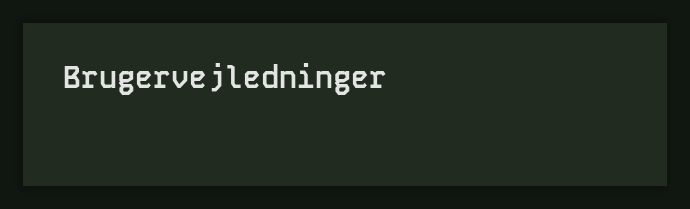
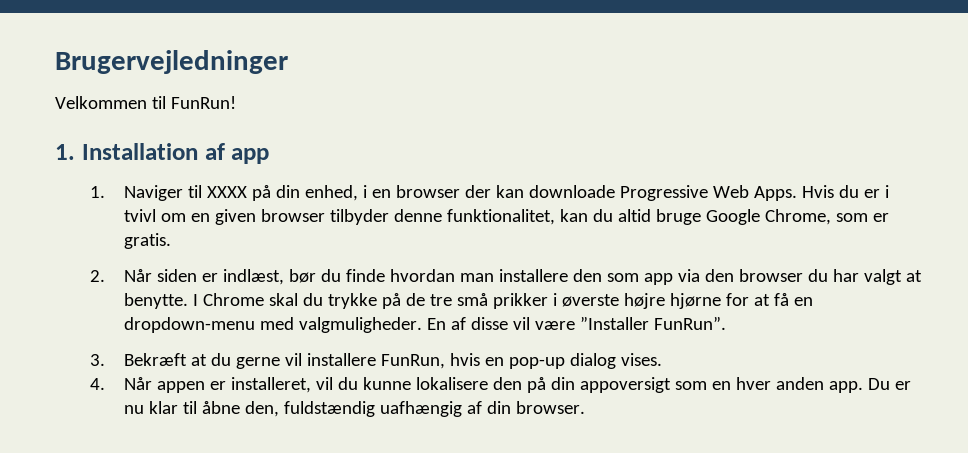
+ Velkommen til FunRun!
+ 1. Installation af app
+ 1. Naviger til XXXX på din enhed, i en browser der kan downloade Progressive Web Apps. Hvis du er i tvivl om en given browser tilbyder denne funktionalitet, kan du altid bruge Google Chrome, som er gratis.
+ 2. Når siden er indlæst, bør du finde hvordan man installere den som app via den browser du har valgt at benytte. I Chrome skal du trykke på de tre små prikker i øverste højre hjørne for at få en dropdown-menu med valgmuligheder. En af disse vil være ”Installer FunRun”.
+ 3. Bekræft at du gerne vil installere FunRun, hvis en pop-up dialog vises.
+ 4. Når appen er installeret, vil du kunne lokalisere den på din appoversigt som en hver anden app. Du er nu klar til åbne den, fuldstændig uafhængig af din browser.

